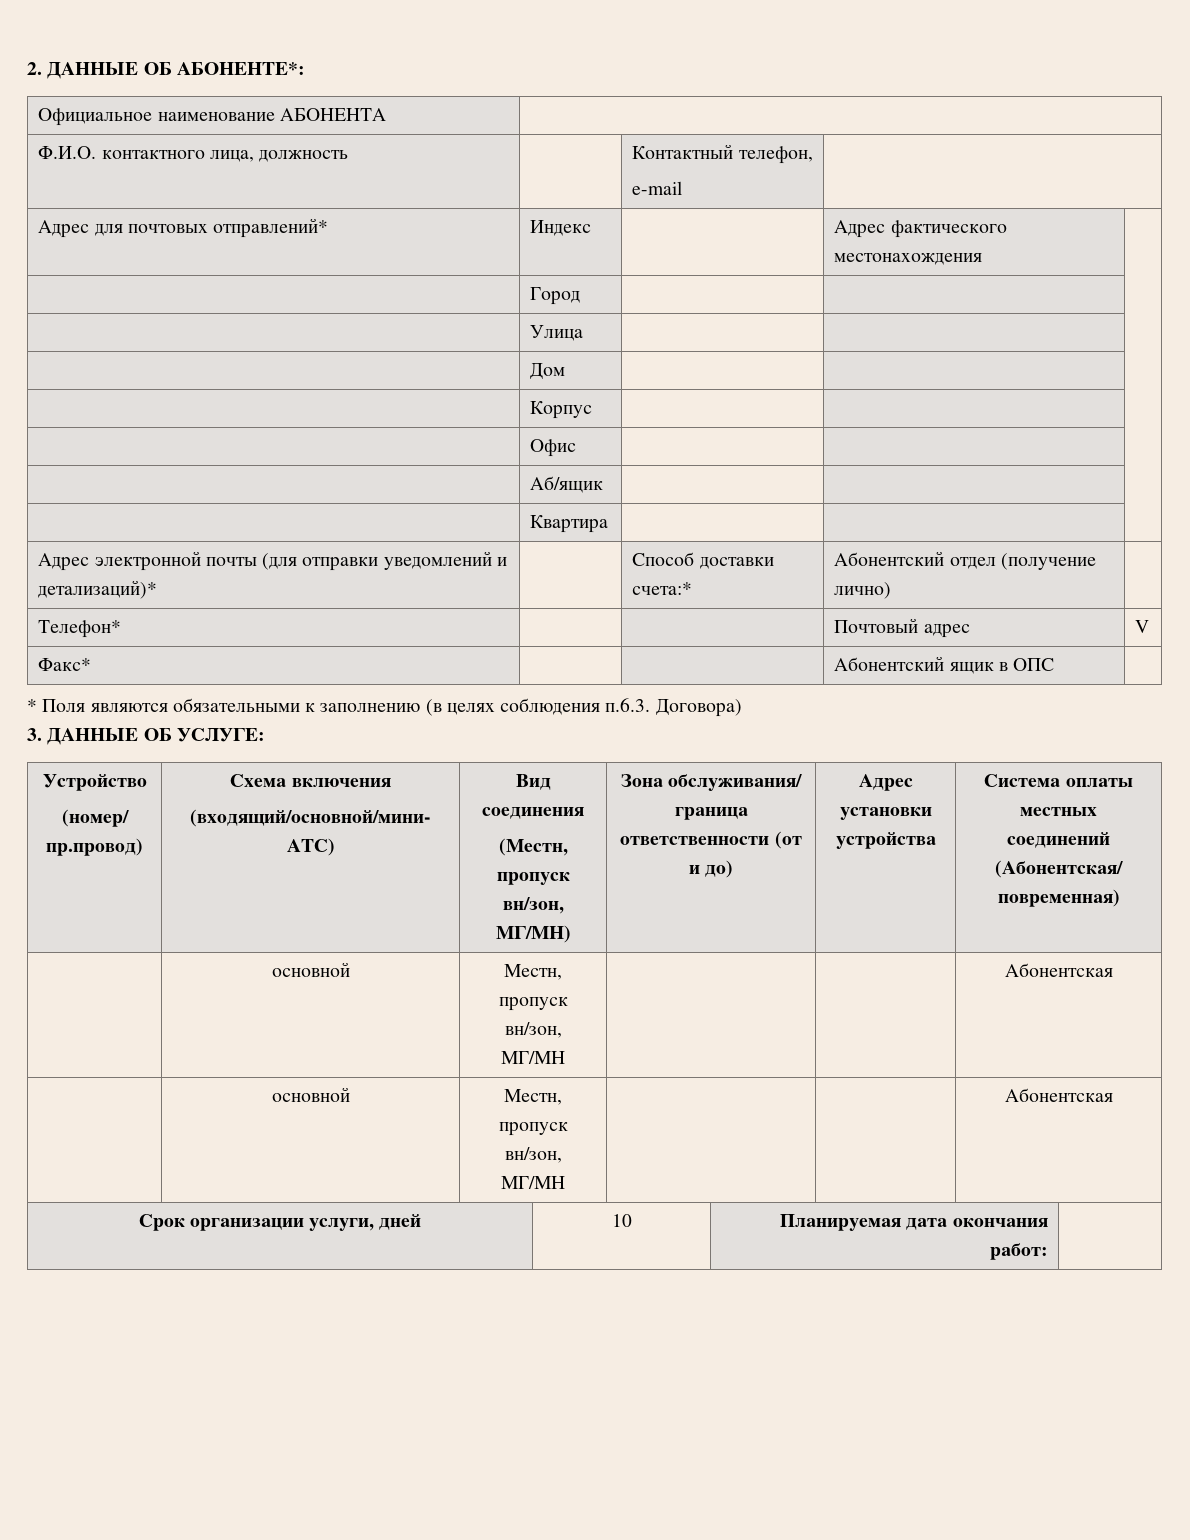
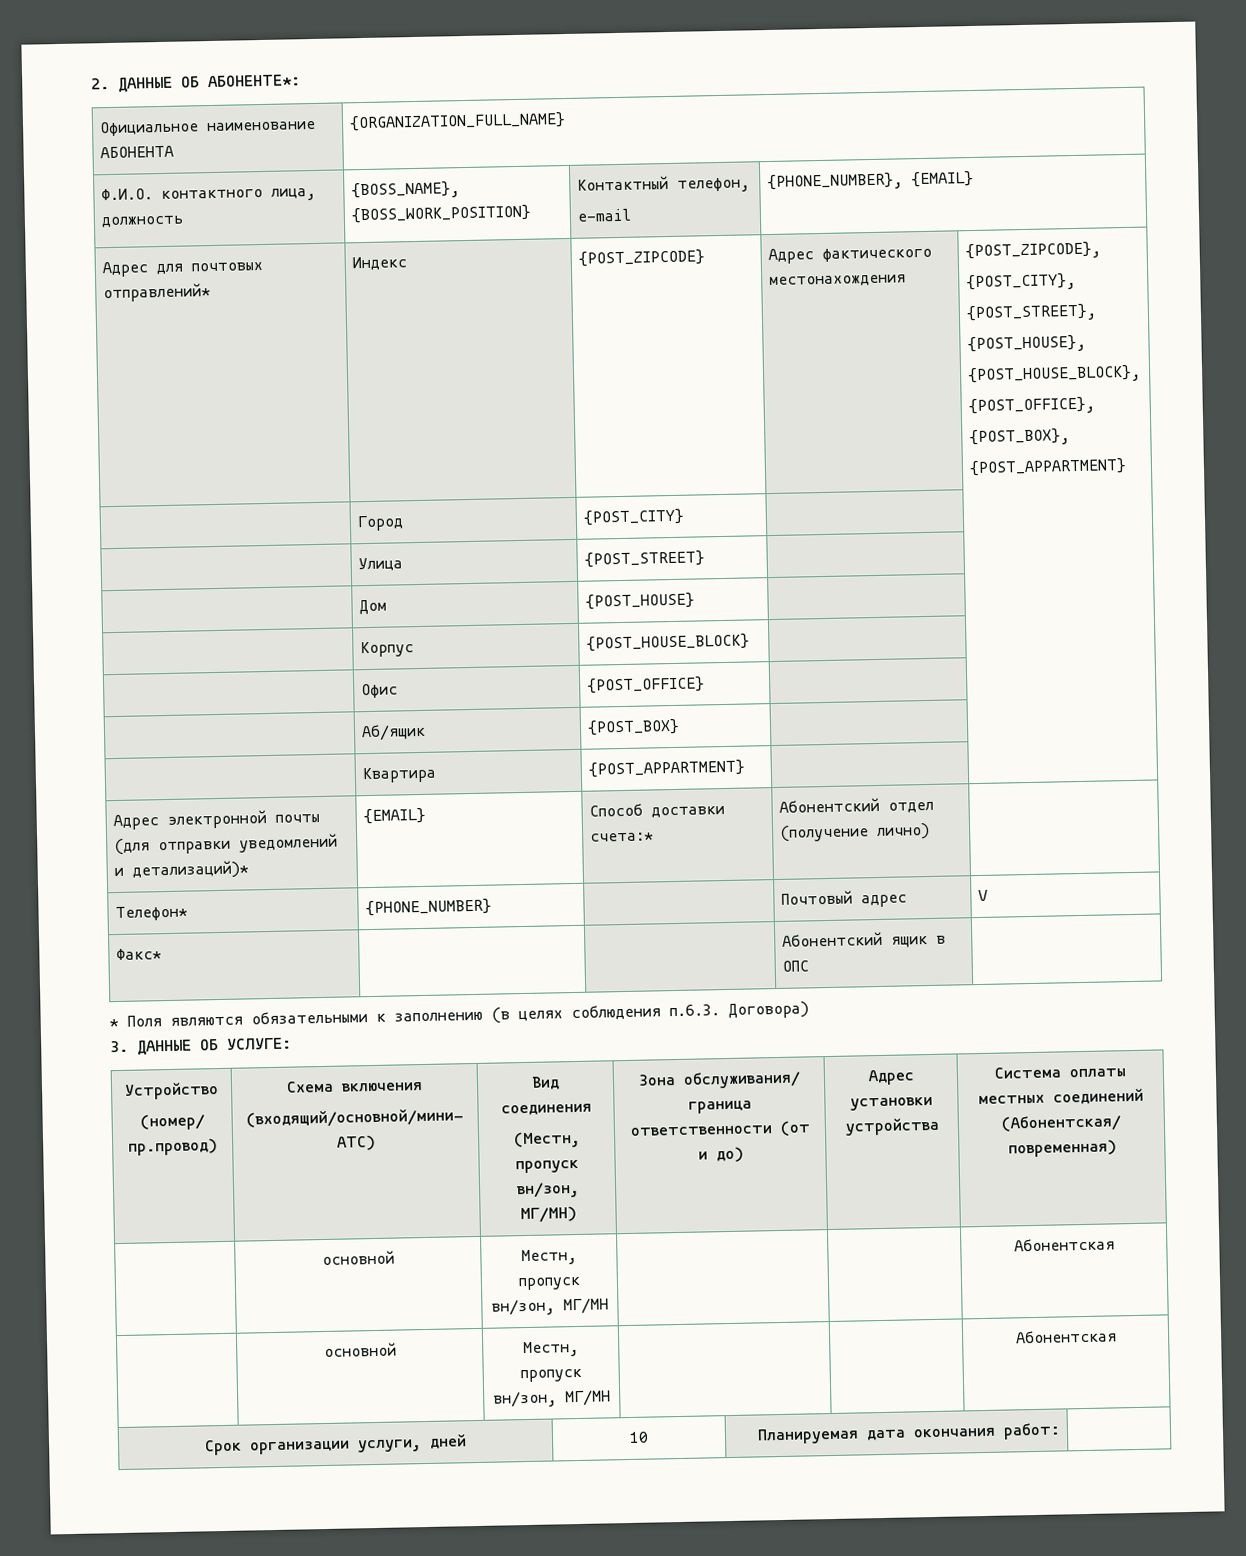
- Официальное наименование АБОНЕНТА |
+ Официальное наименование АБОНЕНТА | {ORGANIZATION_FULL_NAME}
- Ф.И.О. контактного лица, должность | | Контактный телефон,
- e-mail |
+ Ф.И.О. контактного лица, должность | {BOSS_NAME}, {BOSS_WORK_POSITION} | Контактный телефон,
+ e-mail | {PHONE_NUMBER}, {EMAIL}
- Адрес для почтовых отправлений* | Индекс | | Адрес фактического местонахождения |
+ Адрес для почтовых отправлений* | Индекс | {POST_ZIPCODE} | Адрес фактического местонахождения | {POST_ZIPCODE},
+ {POST_CITY},
+ {POST_STREET},
+ {POST_HOUSE},
+ {POST_HOUSE_BLOCK},
+ {POST_OFFICE},
+ {POST_BOX},
+ {POST_APPARTMENT}
- | Город | | |
+ | Город | {POST_CITY} | |
- | Улица | | |
+ | Улица | {POST_STREET} | |
- | Дом | | |
+ | Дом | {POST_HOUSE} | |
- | Корпус | | |
+ | Корпус | {POST_HOUSE_BLOCK} | |
- | Офис | | |
+ | Офис | {POST_OFFICE} | |
- | Аб/ящик | | |
+ | Аб/ящик | {POST_BOX} | |
- | Квартира | | |
+ | Квартира | {POST_APPARTMENT} | |
- Адрес электронной почты (для отправки уведомлений и детализаций)* | | Способ доставки счета:* | Абонентский отдел (получение лично) |
+ Адрес электронной почты (для отправки уведомлений и детализаций)* | {EMAIL} | Способ доставки счета:* | Абонентский отдел (получение лично) |
- Телефон* | | | Почтовый адрес | V
+ Телефон* | {PHONE_NUMBER} | | Почтовый адрес | V

